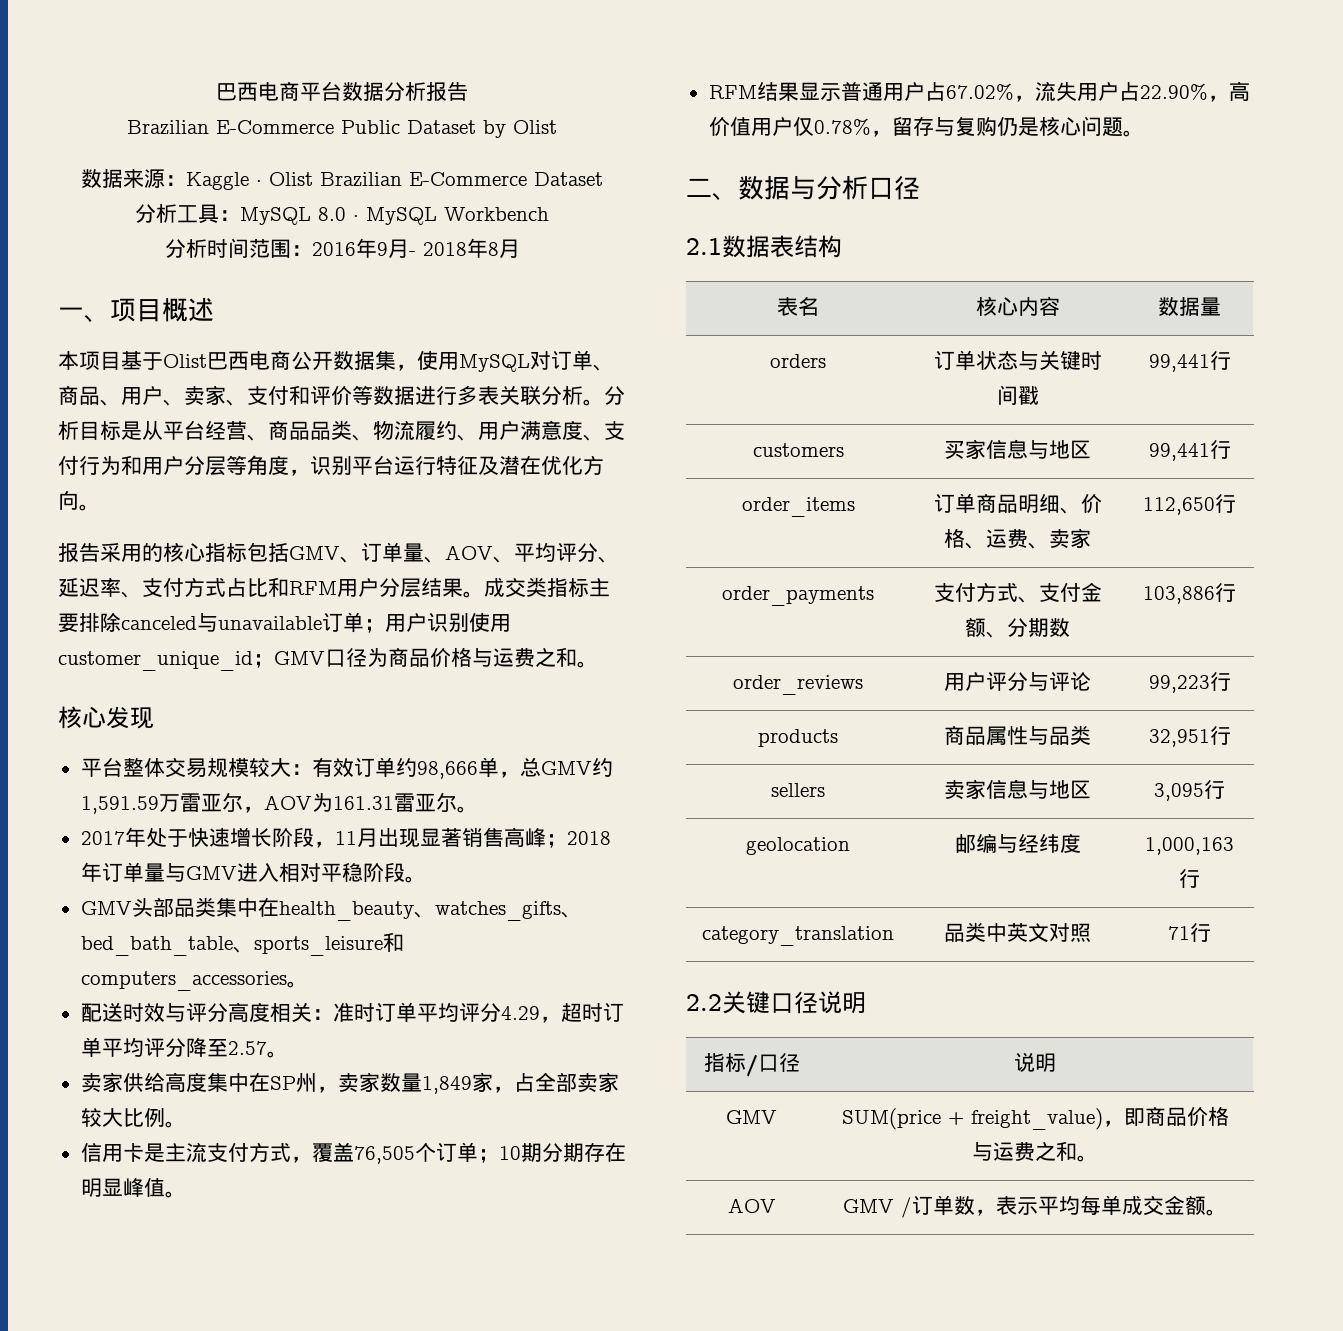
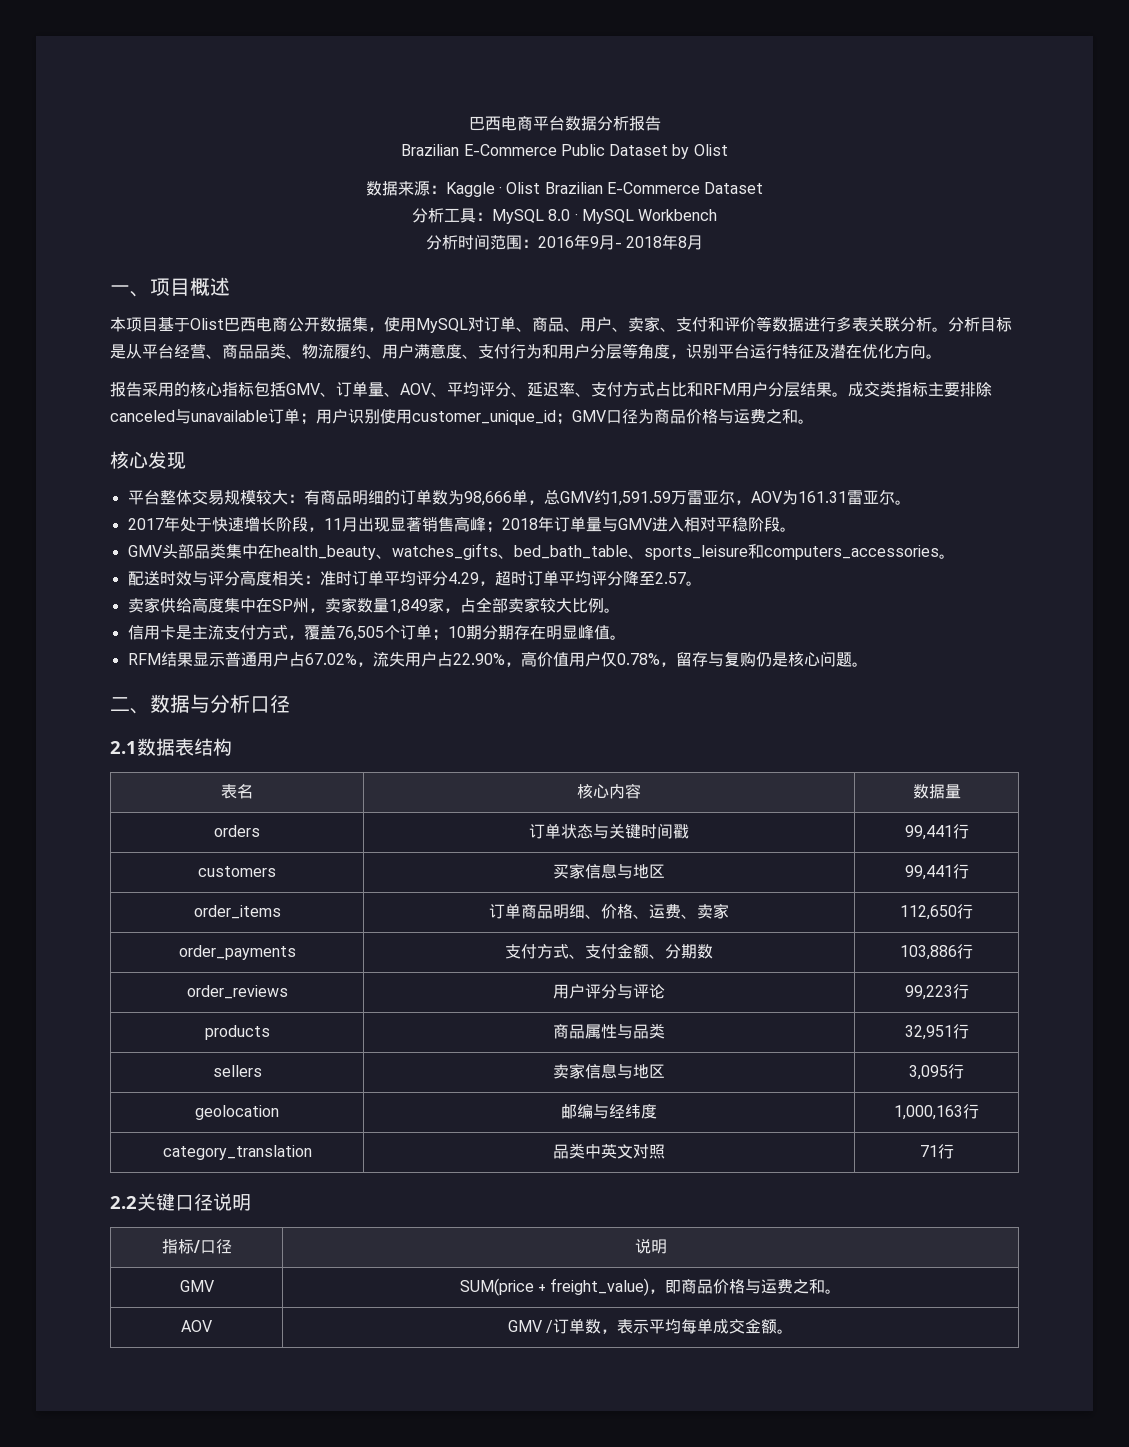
- 平台整体交易规模较大：有效订单约98,666单，总GMV约1,591.59万雷亚尔，AOV为161.31雷亚尔。
+ 平台整体交易规模较大：有商品明细的订单数为98,666单，总GMV约1,591.59万雷亚尔，AOV为161.31雷亚尔。

